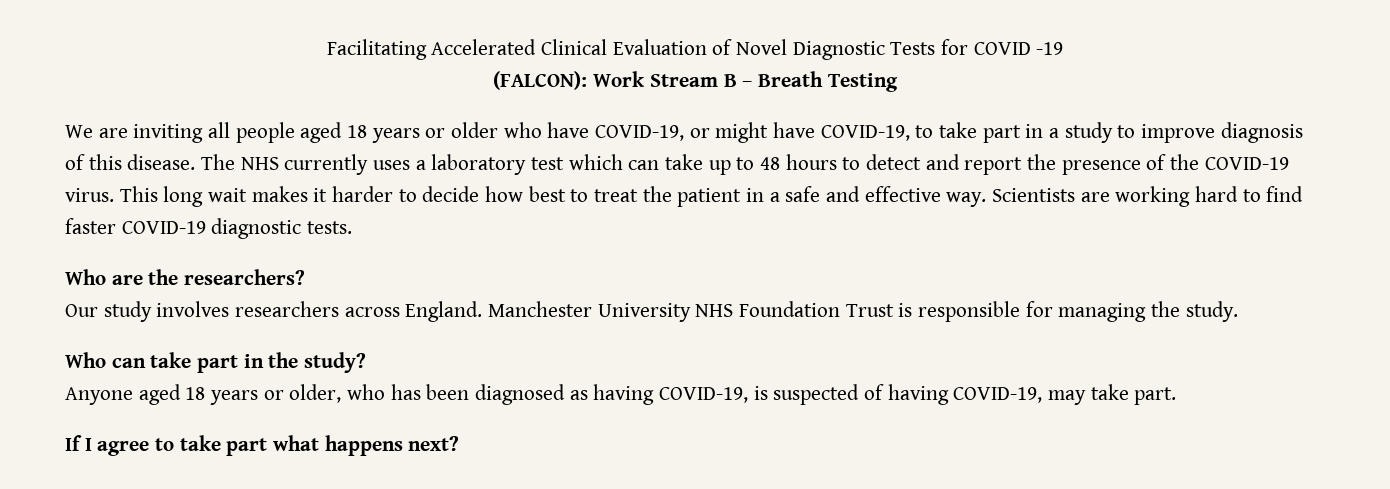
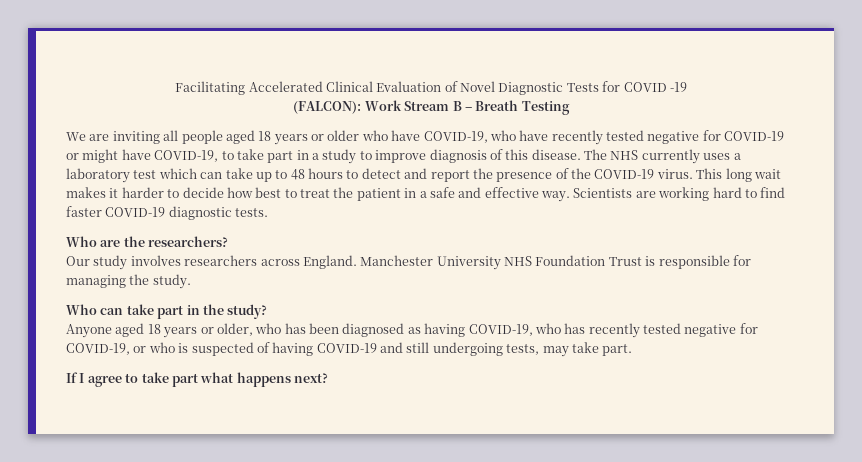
- We are inviting all people aged 18 years or older who have COVID-19, or might have COVID-19, to take part in a study to improve diagnosis of this disease.
+ We are inviting all people aged 18 years or older who have COVID-19, who have recently tested negative for COVID-19 or might have COVID-19, to take part in a study to improve diagnosis of this disease.
- Anyone aged 18 years or older, who has been diagnosed as having COVID-19, is suspected of having COVID-19, may take part.
+ Anyone aged 18 years or older, who has been diagnosed as having COVID-19, who has recently tested negative for COVID-19, or who is suspected of having COVID-19 and still undergoing tests, may take part.

